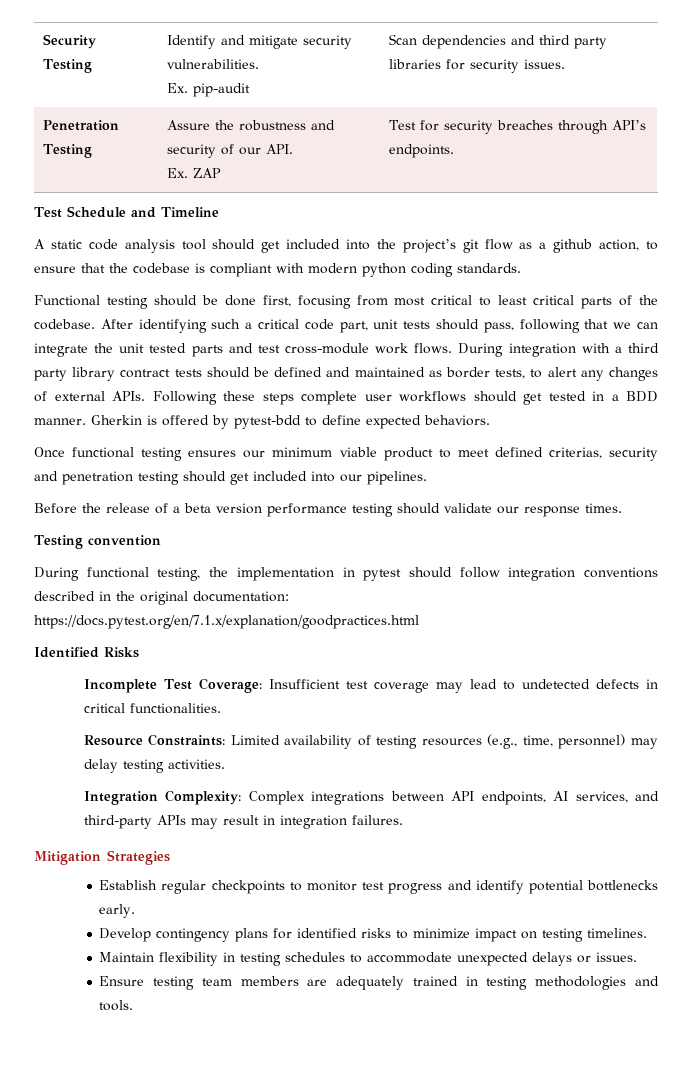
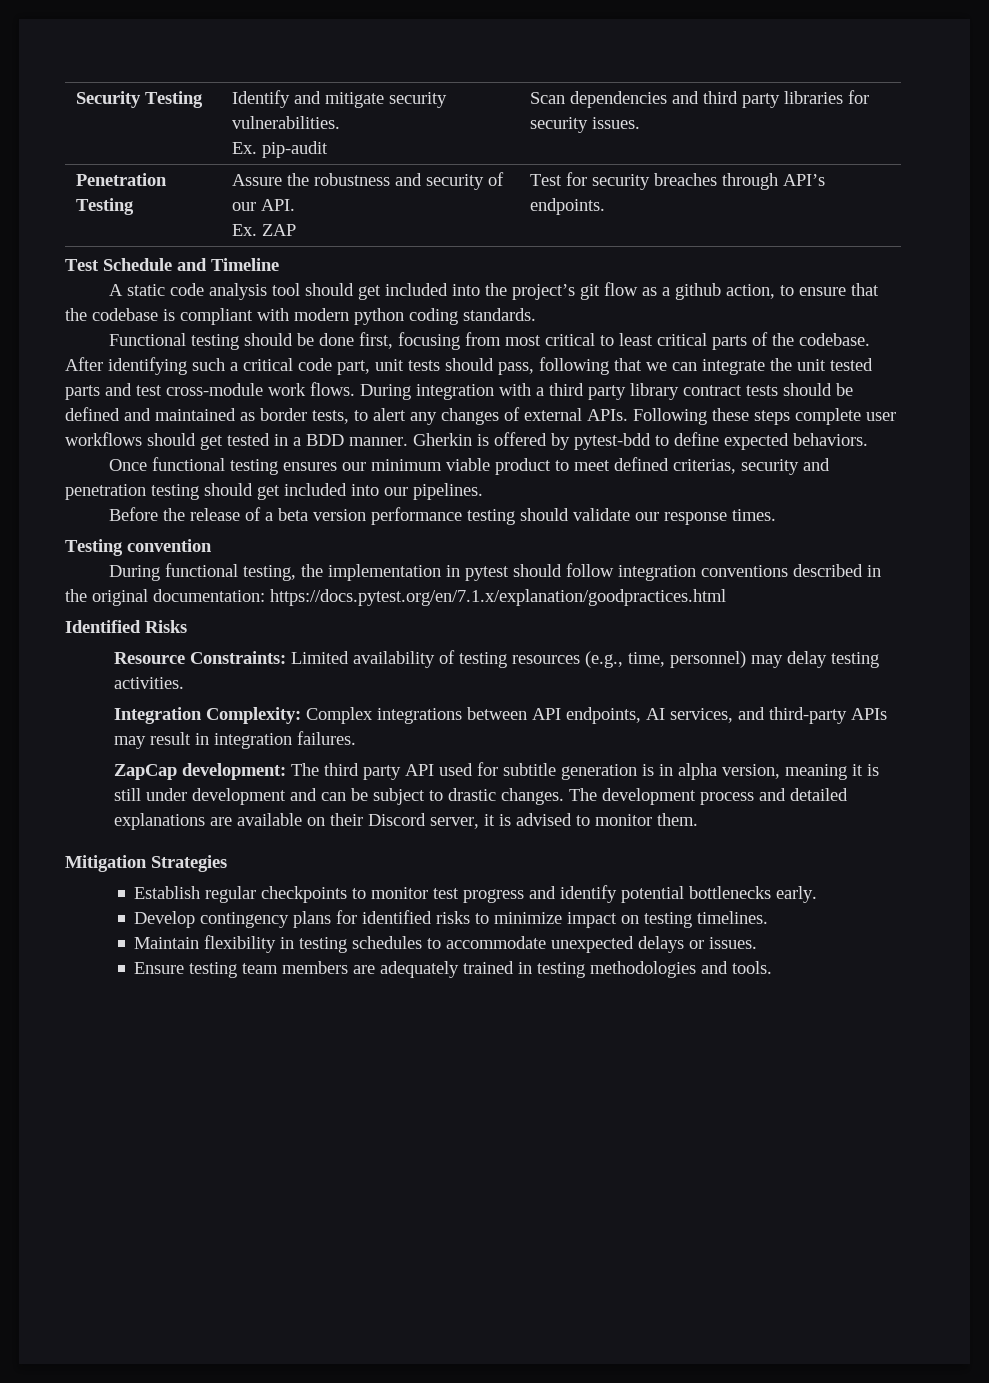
- Incomplete Test Coverage: Insufficient test coverage may lead to undetected defects in critical functionalities.
+ ZapCap development: The third party API used for subtitle generation is in alpha version, meaning it is still under development and can be subject to drastic changes. The development process and detailed explanations are available on their Discord server, it is advised to monitor them.

